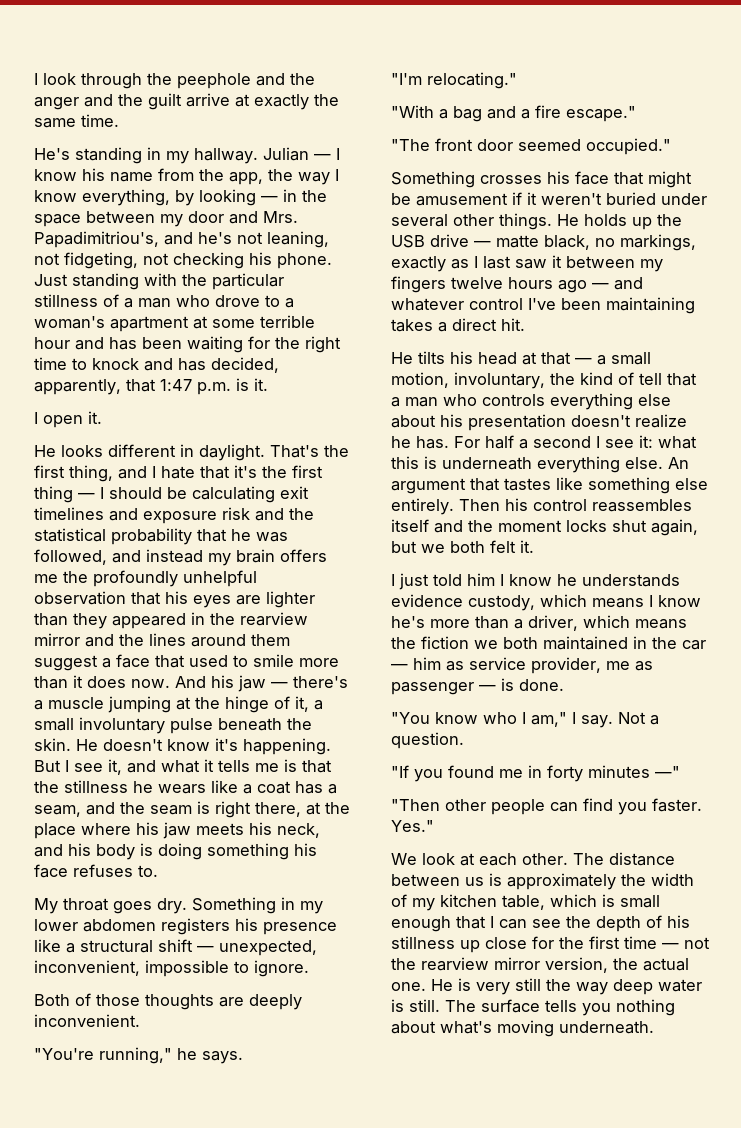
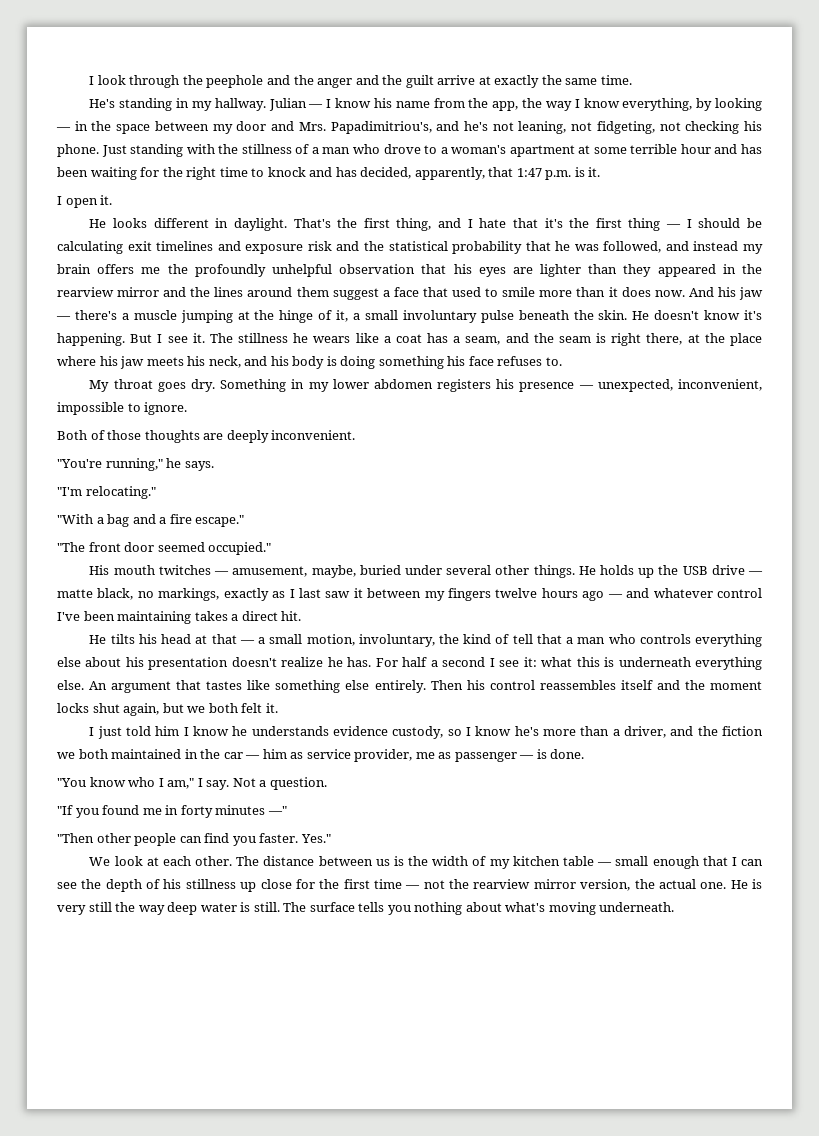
- Just standing with the particular stillness of a man who drove to a woman's apartment at some terrible hour and has been waiting for the right time to knock and has decided, apparently, that 1:47 p.m. is it.
+ Just standing with the stillness of a man who drove to a woman's apartment at some terrible hour and has been waiting for the right time to knock and has decided, apparently, that 1:47 p.m. is it.
- But I see it, and what it tells me is that the stillness he wears like a coat has a seam, and the seam is right there, at the place where his jaw meets his neck, and his body is doing something his face refuses to.
+ But I see it. The stillness he wears like a coat has a seam, and the seam is right there, at the place where his jaw meets his neck, and his body is doing something his face refuses to.
- Something in my lower abdomen registers his presence like a structural shift — unexpected, inconvenient, impossible to ignore.
+ Something in my lower abdomen registers his presence — unexpected, inconvenient, impossible to ignore.
- Something crosses his face that might be amusement if it weren't buried under several other things.
+ His mouth twitches — amusement, maybe, buried under several other things.
- I just told him I know he understands evidence custody, which means I know he's more than a driver, which means the fiction we both maintained in the car — him as service provider, me as passenger — is done.
+ I just told him I know he understands evidence custody, so I know he's more than a driver, and the fiction we both maintained in the car — him as service provider, me as passenger — is done.
- The distance between us is approximately the width of my kitchen table, which is small enough that I can see the depth of his stillness up close for the first time — not the rearview mirror version, the actual one.
+ The distance between us is the width of my kitchen table — small enough that I can see the depth of his stillness up close for the first time — not the rearview mirror version, the actual one.

